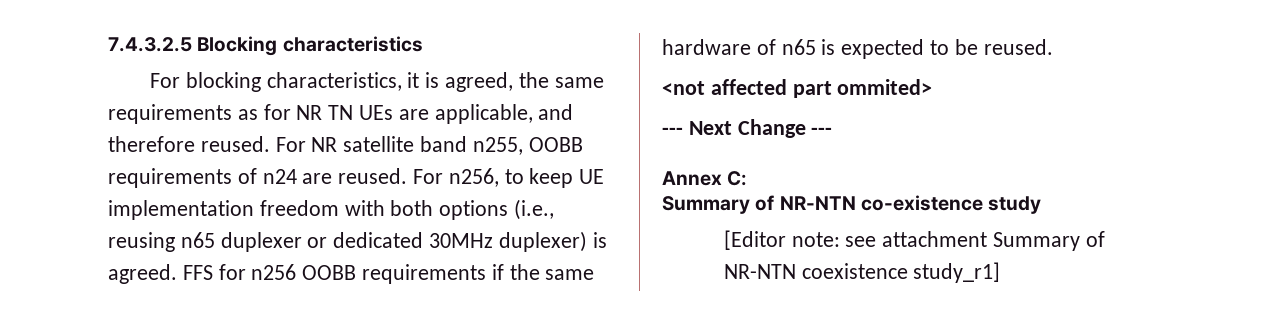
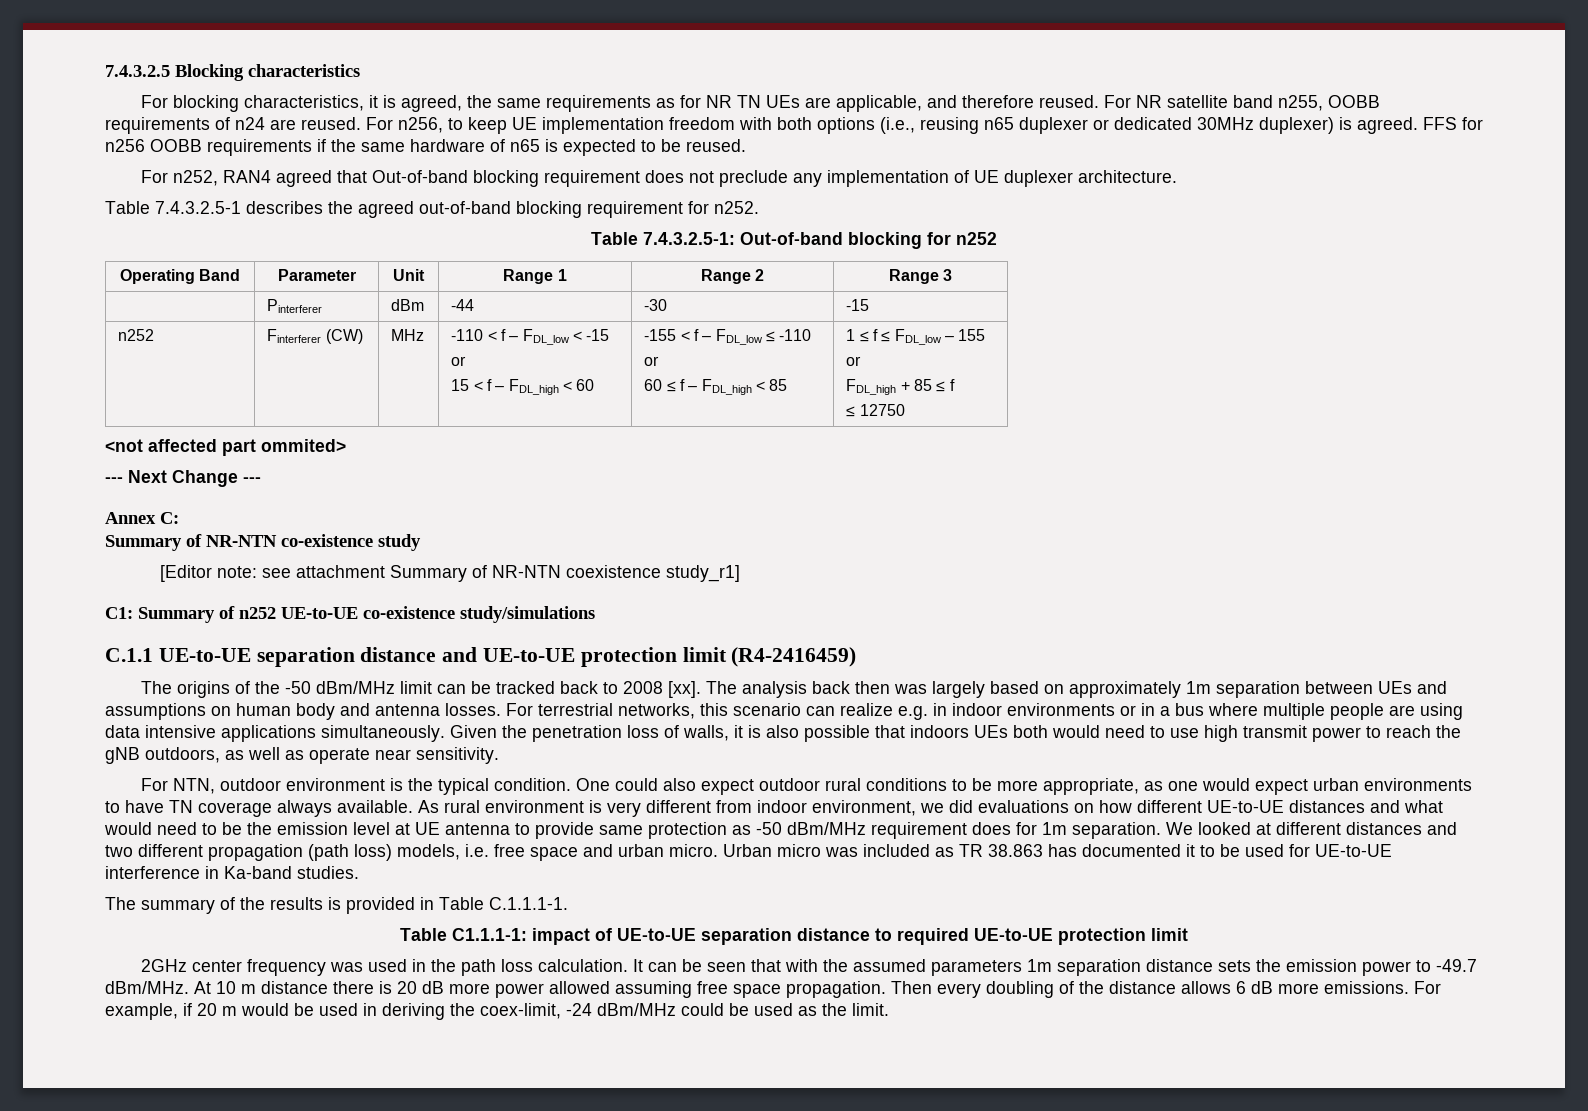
+ For n252, RAN4 agreed that Out-of-band blocking requirement does not preclude any implementation of UE duplexer architecture.
+ Table 7.4.3.2.5-1 describes the agreed out-of-band blocking requirement for n252.
+ Table 7.4.3.2.5-1: Out-of-band blocking for n252
+ Operating Band | Parameter | Unit | Range 1 | Range 2 | Range 3
+ | Pinterferer | dBm | -44 | -30 | -15
+ n252 | Finterferer (CW) | MHz | -110 < f – FDL_low < -15
+ or
+ 15 < f – FDL_high < 60 | -155 < f – FDL_low ≤ -110
+ or
+ 60 ≤ f – FDL_high < 85 | 1 ≤ f ≤ FDL_low – 155
+ or
+ FDL_high + 85 ≤ f
+ ≤ 12750
+ C1: Summary of n252 UE-to-UE co-existence study/simulations
+ C.1.1 UE-to-UE separation distance and UE-to-UE protection limit (R4-2416459)
+ The origins of the -50 dBm/MHz limit can be tracked back to 2008 [xx]. The analysis back then was largely based on approximately 1m separation between UEs and assumptions on human body and antenna losses. For terrestrial networks, this scenario can realize e.g. in indoor environments or in a bus where multiple people are using data intensive applications simultaneously. Given the penetration loss of walls, it is also possible that indoors UEs both would need to use high transmit power to reach the gNB outdoors, as well as operate near sensitivity.
+ For NTN, outdoor environment is the typical condition. One could also expect outdoor rural conditions to be more appropriate, as one would expect urban environments to have TN coverage always available. As rural environment is very different from indoor environment, we did evaluations on how different UE-to-UE distances and what would need to be the emission level at UE antenna to provide same protection as -50 dBm/MHz requirement does for 1m separation. We looked at different distances and two different propagation (path loss) models, i.e. free space and urban micro. Urban micro was included as TR 38.863 has documented it to be used for UE-to-UE interference in Ka-band studies.
+ The summary of the results is provided in Table C.1.1.1-1.
+ Table C1.1.1-1: impact of UE-to-UE separation distance to required UE-to-UE protection limit
+ 2GHz center frequency was used in the path loss calculation. It can be seen that with the assumed parameters 1m separation distance sets the emission power to -49.7 dBm/MHz. At 10 m distance there is 20 dB more power allowed assuming free space propagation. Then every doubling of the distance allows 6 dB more emissions. For example, if 20 m would be used in deriving the coex-limit, -24 dBm/MHz could be used as the limit.

